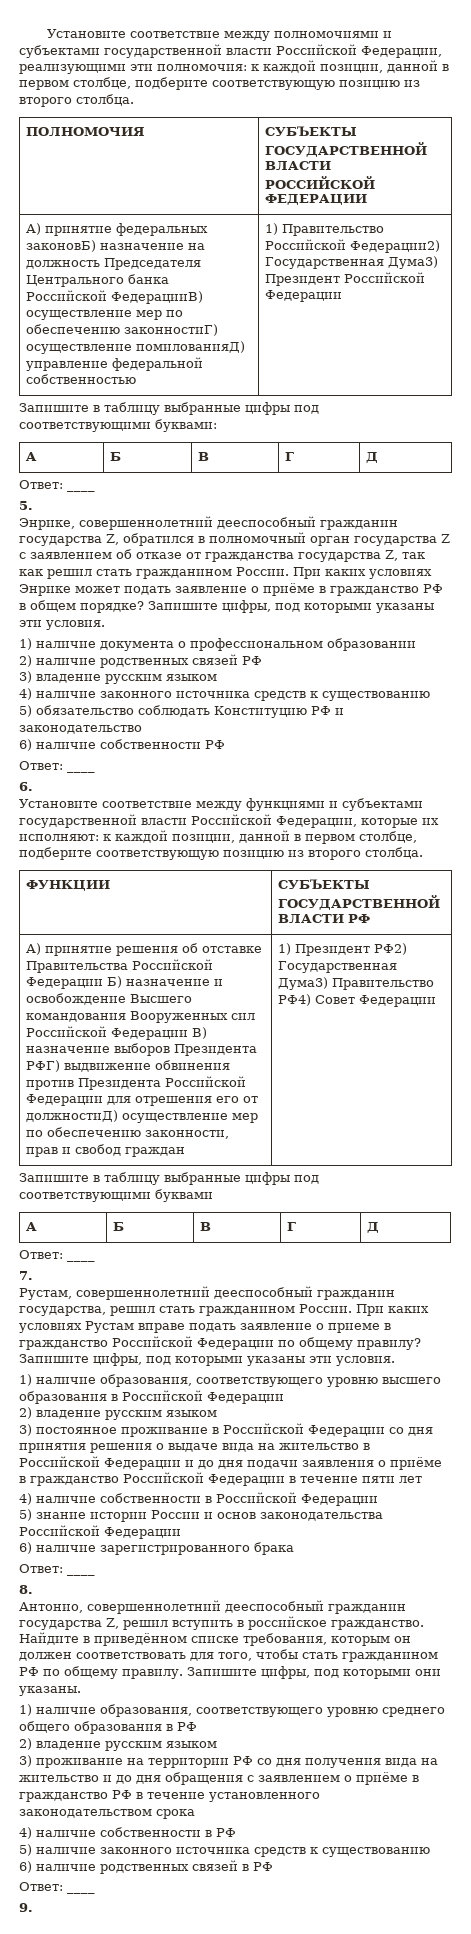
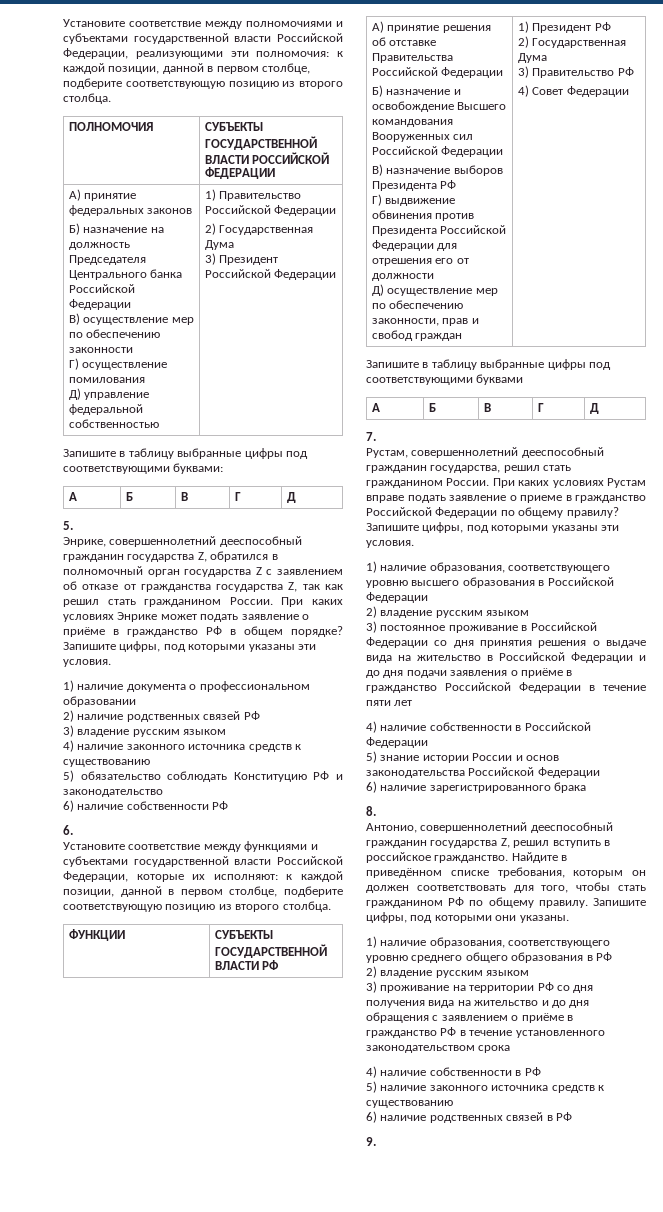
- А) принятие федеральных законовБ) назначение на должность Председателя Центрального банка Российской ФедерацииВ) осуществление мер по обеспечению законностиГ) осуществление помилованияД) управление федеральной собственностью | 1) Правительство Российской Федерации2) Государственная Дума3) Президент Российской Федерации
+ А) принятие федеральных законов
+ Б) назначение на должность Председателя Центрального банка Российской Федерации
+ В) осуществление мер по обеспечению законности
+ Г) осуществление помилования
+ Д) управление федеральной собственностью | 1) Правительство Российской Федерации
+ 2) Государственная Дума
+ 3) Президент Российской Федерации
  Запишите в таблицу выбранные цифры под соответствующими буквами:
  A | Б | В | Г | Д
- Ответ: ____
  6) наличие собственности РФ
- Ответ: ____
- А) принятие решения об отставке Правительства Российской Федерации Б) назначение и освобождение Высшего командования Вооруженных сил Российской Федерации В) назначение выборов Президента РФГ) выдвижение обвинения против Президента Российской Федерации для отрешения его от должностиД) осуществление мер по обеспечению законности, прав и свобод граждан
+ А) принятие решения об отставке Правительства Российской Федерации
+ Б) назначение и освобождение Высшего командования Вооруженных сил Российской Федерации
+ В) назначение выборов Президента РФ
+ Г) выдвижение обвинения против Президента Российской Федерации для отрешения его от должности
+ Д) осуществление мер по обеспечению законности, прав и свобод граждан
- 1) Президент РФ2) Государственная Дума3) Правительство РФ4) Совет Федерации
+ 1) Президент РФ
+ 2) Государственная Дума
+ 3) Правительство РФ
+ 4) Совет Федерации
  Запишите в таблицу выбранные цифры под соответствующими буквами
  А | Б | В | Г | Д
- Ответ: ____
  6) наличие зарегистрированного брака
- Ответ: ____
  6) наличие родственных связей в РФ
- Ответ: ____

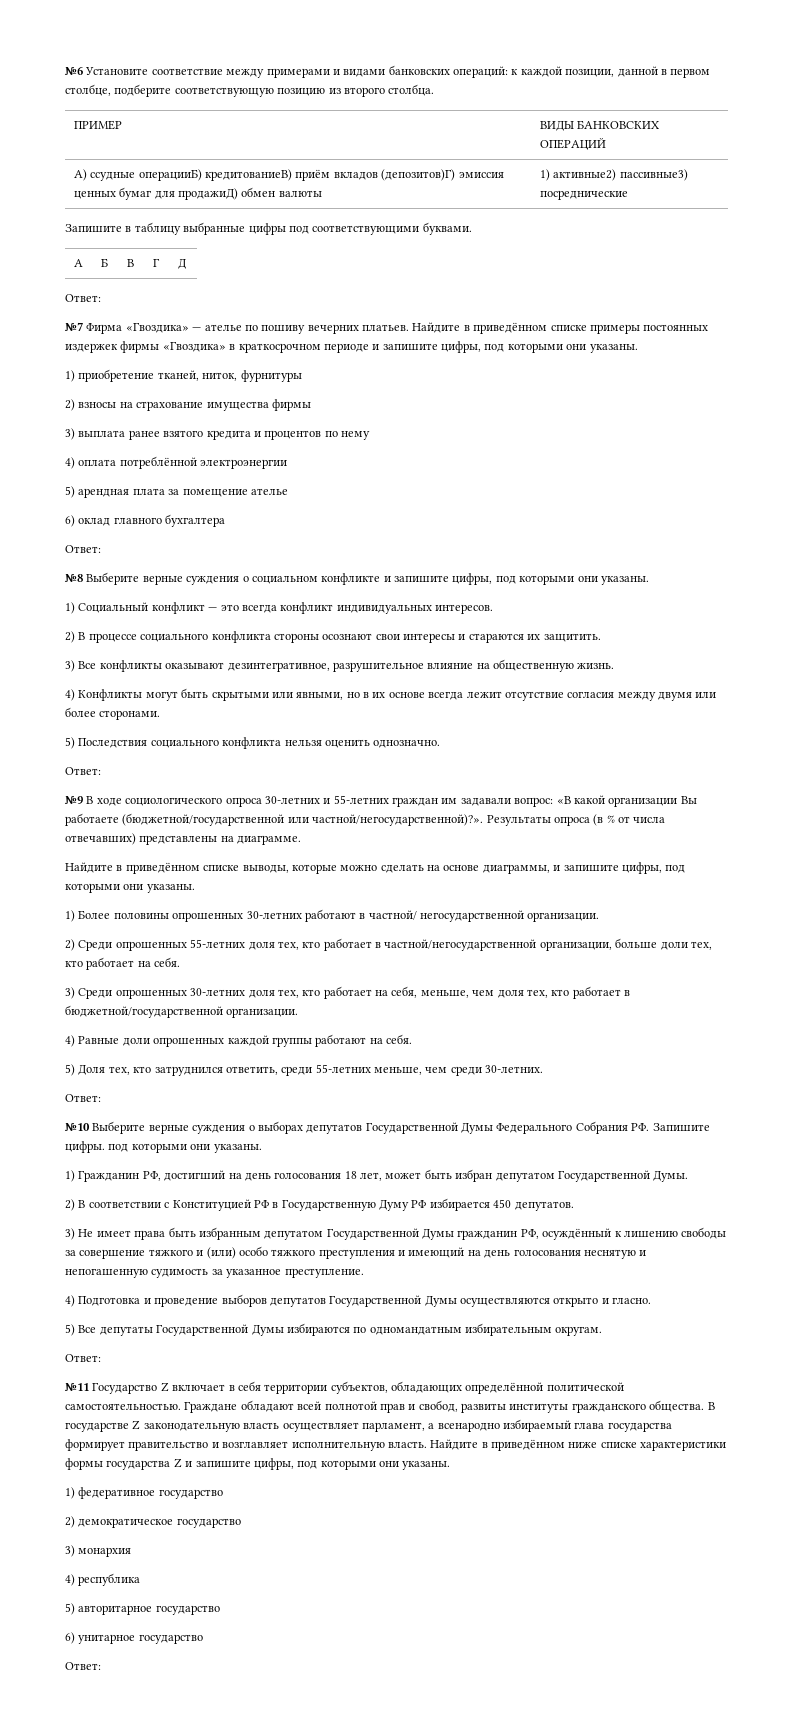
- Установите соответствие между полномочиями и субъектами государственной власти Российской Федерации, реализующими эти полномочия: к каждой позиции, данной в первом столбце, подберите соответствующую позицию из второго столбца.
+ №6 Установите соответствие между примерами и видами банковских операций: к каждой позиции, данной в первом столбце, подберите соответствующую позицию из второго столбца.
- ПОЛНОМОЧИЯ | СУБЪЕКТЫ ГОСУДАРСТВЕННОЙ ВЛАСТИ РОССИЙСКОЙ ФЕДЕРАЦИИ
- А) принятие федеральных законов
- Б) назначение на должность Председателя Центрального банка Российской Федерации
- В) осуществление мер по обеспечению законности
- Г) осуществление помилования
- Д) управление федеральной собственностью | 1) Правительство Российской Федерации
- 2) Государственная Дума
- 3) Президент Российской Федерации
- Запишите в таблицу выбранные цифры под соответствующими буквами:
+ ПРИМЕР | ВИДЫ БАНКОВСКИХ ОПЕРАЦИЙ
+ А) ссудные операцииБ) кредитованиеВ) приём вкладов (депозитов)Г) эмиссия ценных бумаг для продажиД) обмен валюты | 1) активные2) пассивные3) посреднические
+ Запишите в таблицу выбранные цифры под соответствующими буквами.
  A | Б | В | Г | Д
- 5.
- Энрике, совершеннолетний дееспособный гражданин государства Z, обратился в полномочный орган государства Z с заявлением об отказе от гражданства государства Z, так как решил стать гражданином России. При каких условиях Энрике может подать заявление о приёме в гражданство РФ в общем порядке? Запишите цифры, под которыми указаны эти условия.
- 1) наличие документа о профессиональном образовании
- 2) наличие родственных связей РФ
- 3) владение русским языком
- 4) наличие законного источника средств к существованию
- 5) обязательство соблюдать Конституцию РФ и законодательство
- 6) наличие собственности РФ
- 6.
- Установите соответствие между функциями и субъектами государственной власти Российской Федерации, которые их исполняют: к каждой позиции, данной в первом столбце, подберите соответствующую позицию из второго столбца.
- ФУНКЦИИ | СУБЪЕКТЫ ГОСУДАРСТВЕННОЙ ВЛАСТИ РФ
- А) принятие решения об отставке Правительства Российской Федерации
- Б) назначение и освобождение Высшего командования Вооруженных сил Российской Федерации
- В) назначение выборов Президента РФ
- Г) выдвижение обвинения против Президента Российской Федерации для отрешения его от должности
- Д) осуществление мер по обеспечению законности, прав и свобод граждан | 1) Президент РФ
- 2) Государственная Дума
- 3) Правительство РФ
- 4) Совет Федерации
- Запишите в таблицу выбранные цифры под соответствующими буквами
- А | Б | В | Г | Д
- 7.
- Рустам, совершеннолетний дееспособный гражданин государства, решил стать гражданином России. При каких условиях Рустам вправе подать заявление о приеме в гражданство Российской Федерации по общему правилу? Запишите цифры, под которыми указаны эти условия.
- 1) наличие образования, соответствующего уровню высшего образования в Российской Федерации
- 2) владение русским языком
- 3) постоянное проживание в Российской Федерации со дня принятия решения о выдаче вида на жительство в Российской Федерации и до дня подачи заявления о приёме в гражданство Российской Федерации в течение пяти лет
- 4) наличие собственности в Российской Федерации
- 5) знание истории России и основ законодательства Российской Федерации
- 6) наличие зарегистрированного брака
- 8.
- Антонио, совершеннолетний дееспособный гражданин государства Z, решил вступить в российское гражданство. Найдите в приведённом списке требования, которым он должен соответствовать для того, чтобы стать гражданином РФ по общему правилу. Запишите цифры, под которыми они указаны.
- 1) наличие образования, соответствующего уровню среднего общего образования в РФ
- 2) владение русским языком
- 3) проживание на территории РФ со дня получения вида на жительство и до дня обращения с заявлением о приёме в гражданство РФ в течение установленного законодательством срока
- 4) наличие собственности в РФ
- 5) наличие законного источника средств к существованию
- 6) наличие родственных связей в РФ
- 9.
+ Ответ:
+ №7 Фирма «Гвоздика» — ателье по пошиву вечерних платьев. Найдите в приведённом списке примеры постоянных издержек фирмы «Гвоздика» в краткосрочном периоде и запишите цифры, под которыми они указаны.
+ 1) приобретение тканей, ниток, фурнитуры
+ 2) взносы на страхование имущества фирмы
+ 3) выплата ранее взятого кредита и процентов по нему
+ 4) оплата потреблённой электроэнергии
+ 5) арендная плата за помещение ателье
+ 6) оклад главного бухгалтера
+ Ответ:
+ №8 Выберите верные суждения о социальном конфликте и запишите цифры, под которыми они указаны.
+ 1) Социальный конфликт — это всегда конфликт индивидуальных интересов.
+ 2) В процессе социального конфликта стороны осознают свои интересы и стараются их защитить.
+ 3) Все конфликты оказывают дезинтегративное, разрушительное влияние на общественную жизнь.
+ 4) Конфликты могут быть скрытыми или явными, но в их основе всегда лежит отсутствие согласия между двумя или более сторонами.
+ 5) Последствия социального конфликта нельзя оценить однозначно.
+ Ответ:
+ №9 В ходе социологического опроса 30-летних и 55-летних граждан им задавали вопрос: «В какой организации Вы работаете (бюджетной/государственной или частной/негосударственной)?». Результаты опроса (в % от числа отвечавших) представлены на диаграмме.
+ Найдите в приведённом списке выводы, которые можно сделать на основе диаграммы, и запишите цифры, под которыми они указаны.
+ 1) Более половины опрошенных 30-летних работают в частной/ негосударственной организации.
+ 2) Среди опрошенных 55-летних доля тех, кто работает в частной/негосударственной организации, больше доли тех, кто работает на себя.
+ 3) Среди опрошенных 30-летних доля тех, кто работает на себя, меньше, чем доля тех, кто работает в бюджетной/государственной организации.
+ 4) Равные доли опрошенных каждой группы работают на себя.
+ 5) Доля тех, кто затруднился ответить, среди 55-летних меньше, чем среди 30-летних.
+ Ответ:
+ №10 Выберите верные суждения о выборах депутатов Государственной Думы Федерального Собрания РФ. Запишите цифры. под которыми они указаны.
+ 1) Гражданин РФ, достигший на день голосования 18 лет, может быть избран депутатом Государственной Думы.
+ 2) В соответствии с Конституцией РФ в Государственную Думу РФ избирается 450 депутатов.
+ 3) Не имеет права быть избранным депутатом Государственной Думы гражданин РФ, осуждённый к лишению свободы за совершение тяжкого и (или) особо тяжкого преступления и имеющий на день голосования неснятую и непогашенную судимость за указанное преступление.
+ 4) Подготовка и проведение выборов депутатов Государственной Думы осуществляются открыто и гласно.
+ 5) Все депутаты Государственной Думы избираются по одномандатным избирательным округам.
+ Ответ:
+ №11 Государство Z включает в себя территории субъектов, обладающих определённой политической самостоятельностью. Граждане обладают всей полнотой прав и свобод, развиты институты гражданского общества. В государстве Z законодательную власть осуществляет парламент, а всенародно избираемый глава государства формирует правительство и возглавляет исполнительную власть. Найдите в приведённом ниже списке характеристики формы государства Z и запишите цифры, под которыми они указаны.
+ 1) федеративное государство
+ 2) демократическое государство
+ 3) монархия
+ 4) республика
+ 5) авторитарное государство
+ 6) унитарное государство
+ Ответ:

